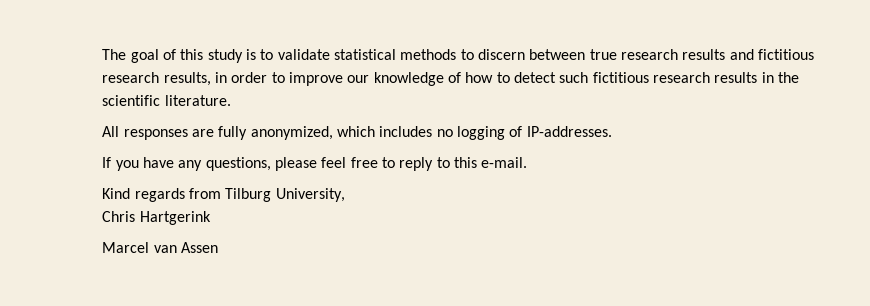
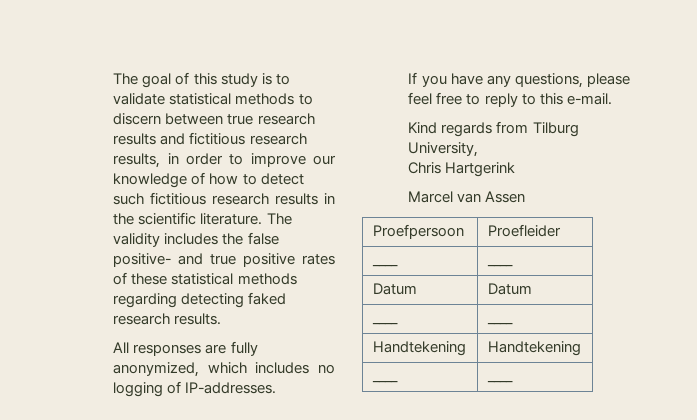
+ The validity includes the false positive- and true positive rates of these statistical methods regarding detecting faked research results.
+ Proefpersoon | Proefleider
+ ____ | ____
+ Datum | Datum
+ ____ | ____
+ Handtekening | Handtekening
+ ____ | ____

